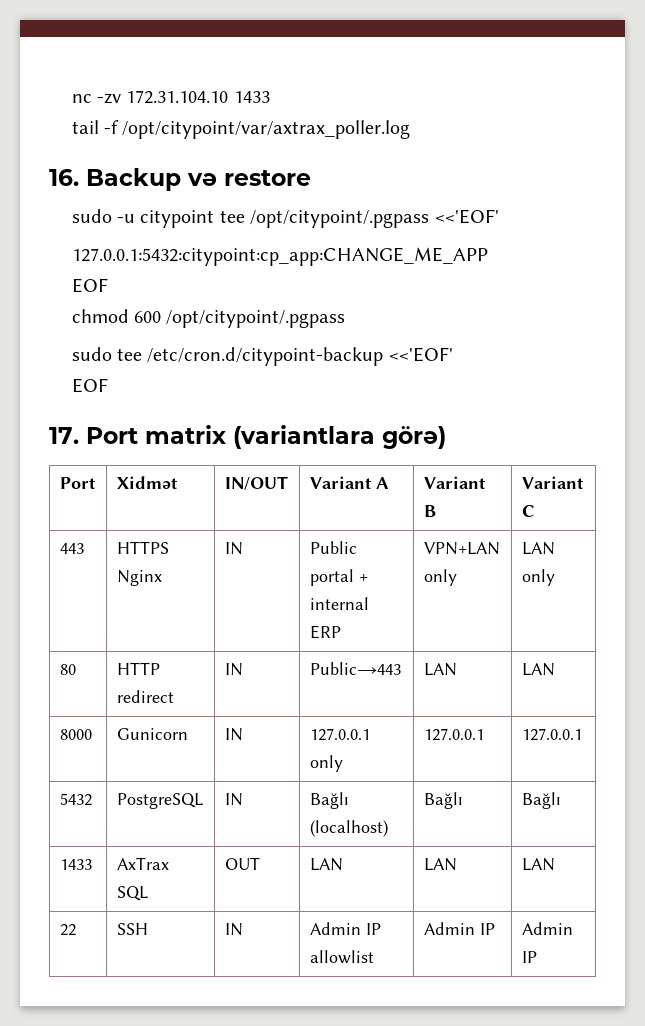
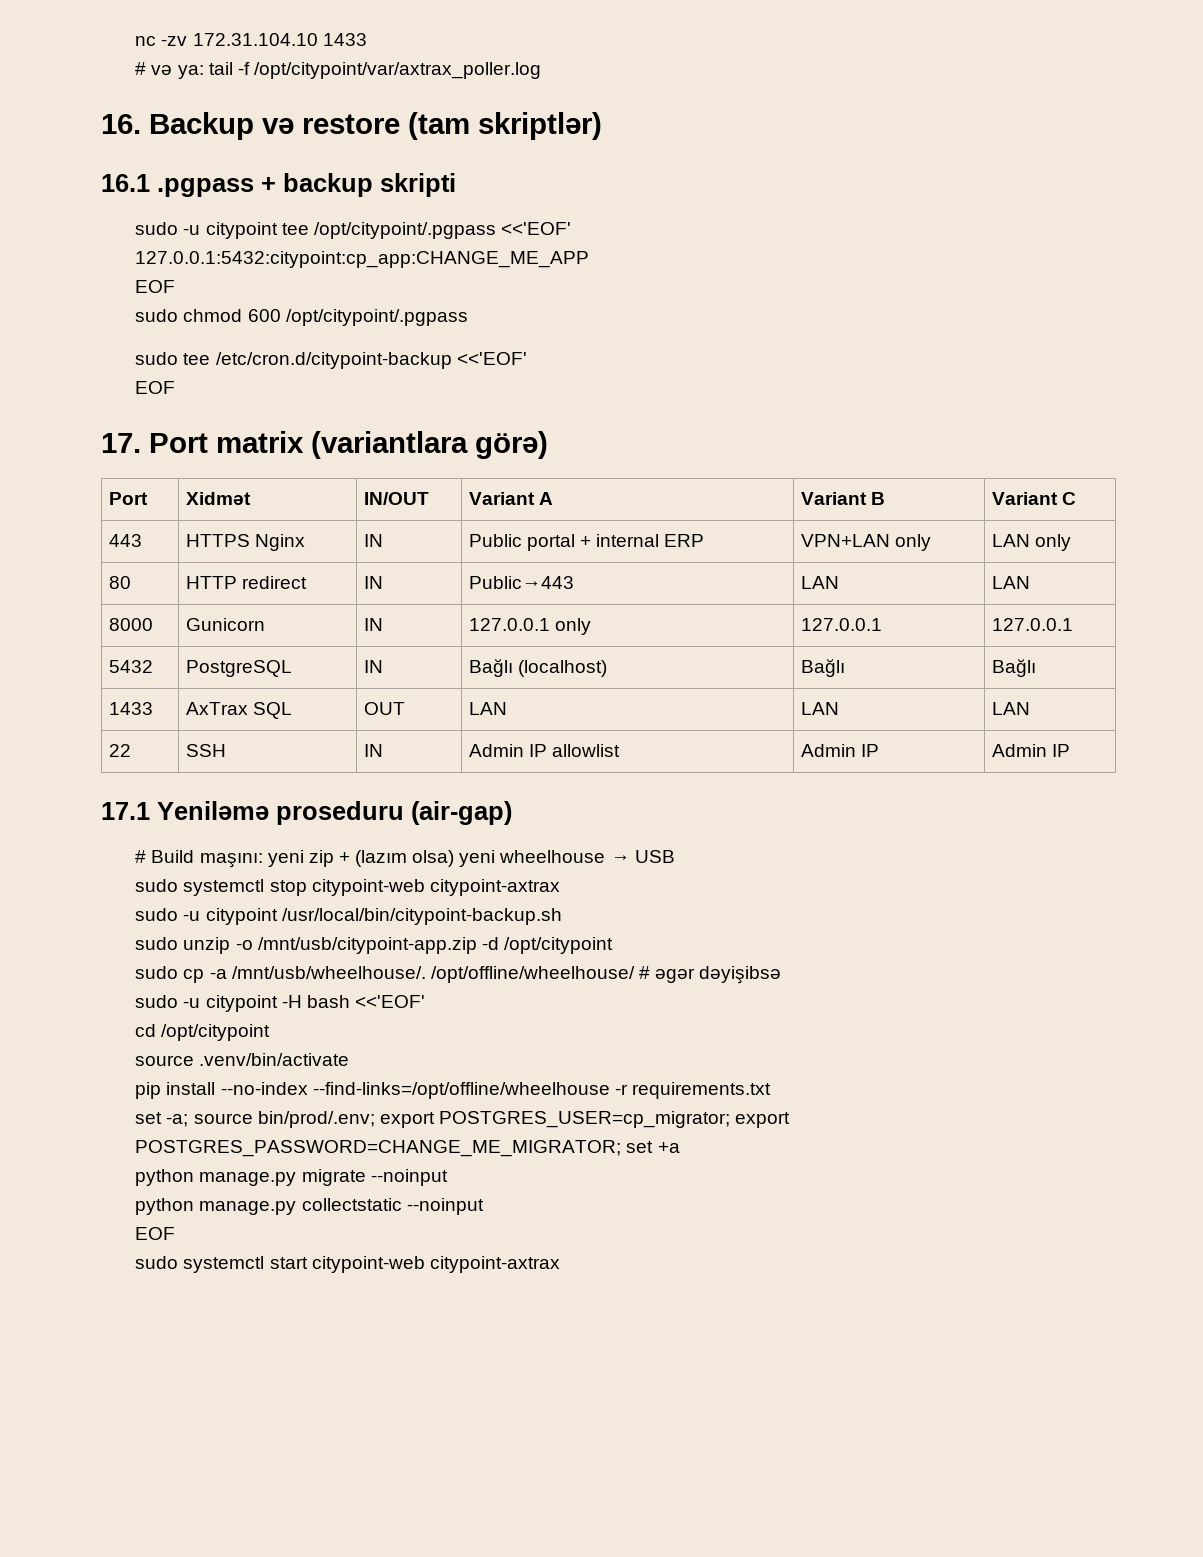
- tail -f /opt/citypoint/var/axtrax_poller.log
+ # və ya: tail -f /opt/citypoint/var/axtrax_poller.log
- 16. Backup və restore
+ 16. Backup və restore (tam skriptlər)
+ 16.1 .pgpass + backup skripti
- chmod 600 /opt/citypoint/.pgpass
+ sudo chmod 600 /opt/citypoint/.pgpass
+ 17.1 Yeniləmə proseduru (air-gap)
+ # Build maşını: yeni zip + (lazım olsa) yeni wheelhouse → USB
+ sudo systemctl stop citypoint-web citypoint-axtrax
+ sudo -u citypoint /usr/local/bin/citypoint-backup.sh
+ sudo unzip -o /mnt/usb/citypoint-app.zip -d /opt/citypoint
+ sudo cp -a /mnt/usb/wheelhouse/. /opt/offline/wheelhouse/ # əgər dəyişibsə
+ sudo -u citypoint -H bash <<'EOF'
+ cd /opt/citypoint
+ source .venv/bin/activate
+ pip install --no-index --find-links=/opt/offline/wheelhouse -r requirements.txt
+ set -a; source bin/prod/.env; export POSTGRES_USER=cp_migrator; export POSTGRES_PASSWORD=CHANGE_ME_MIGRATOR; set +a
+ python manage.py migrate --noinput
+ python manage.py collectstatic --noinput
+ EOF
+ sudo systemctl start citypoint-web citypoint-axtrax

